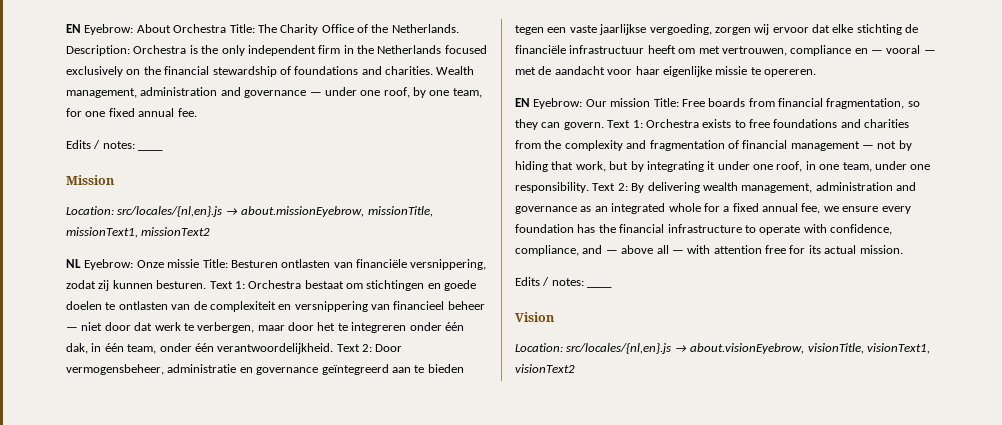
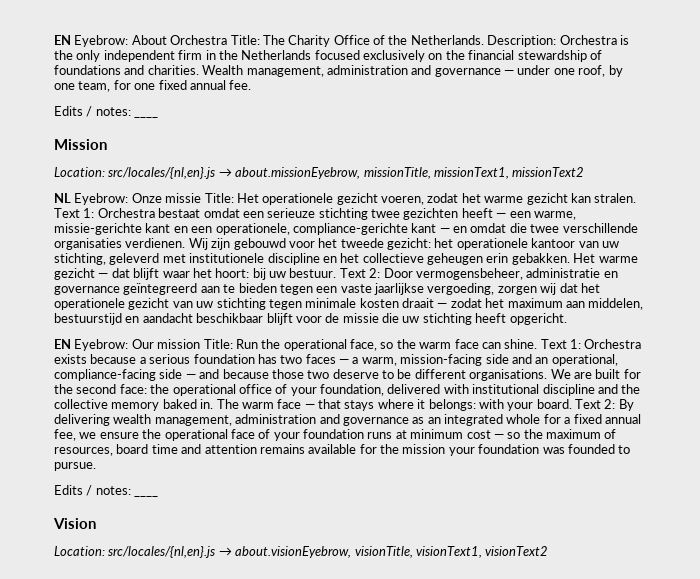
- NL Eyebrow: Onze missie Title: Besturen ontlasten van financiële versnippering, zodat zij kunnen besturen. Text 1: Orchestra bestaat om stichtingen en goede doelen te ontlasten van de complexiteit en versnippering van financieel beheer — niet door dat werk te verbergen, maar door het te integreren onder één dak, in één team, onder één verantwoordelijkheid.
+ NL Eyebrow: Onze missie Title: Het operationele gezicht voeren, zodat het warme gezicht kan stralen. Text 1: Orchestra bestaat omdat een serieuze stichting twee gezichten heeft — een warme, missie-gerichte kant en een operationele, compliance-gerichte kant — en omdat die twee verschillende organisaties verdienen. Wij zijn gebouwd voor het tweede gezicht: het operationele kantoor van uw stichting, geleverd met institutionele discipline en het collectieve geheugen erin gebakken. Het warme gezicht — dat blijft waar het hoort: bij uw bestuur.
- Text 2: Door vermogensbeheer, administratie en governance geïntegreerd aan te bieden tegen een vaste jaarlijkse vergoeding, zorgen wij ervoor dat elke stichting de financiële infrastructuur heeft om met vertrouwen, compliance en — vooral — met de aandacht voor haar eigenlijke missie te opereren.
+ Text 2: Door vermogensbeheer, administratie en governance geïntegreerd aan te bieden tegen een vaste jaarlijkse vergoeding, zorgen wij dat het operationele gezicht van uw stichting tegen minimale kosten draait — zodat het maximum aan middelen, bestuurstijd en aandacht beschikbaar blijft voor de missie die uw stichting heeft opgericht.
- EN Eyebrow: Our mission Title: Free boards from financial fragmentation, so they can govern. Text 1: Orchestra exists to free foundations and charities from the complexity and fragmentation of financial management — not by hiding that work, but by integrating it under one roof, in one team, under one responsibility.
+ EN Eyebrow: Our mission Title: Run the operational face, so the warm face can shine. Text 1: Orchestra exists because a serious foundation has two faces — a warm, mission-facing side and an operational, compliance-facing side — and because those two deserve to be different organisations. We are built for the second face: the operational office of your foundation, delivered with institutional discipline and the collective memory baked in. The warm face — that stays where it belongs: with your board.
- Text 2: By delivering wealth management, administration and governance as an integrated whole for a fixed annual fee, we ensure every foundation has the financial infrastructure to operate with confidence, compliance, and — above all — with attention free for its actual mission.
+ Text 2: By delivering wealth management, administration and governance as an integrated whole for a fixed annual fee, we ensure the operational face of your foundation runs at minimum cost — so the maximum of resources, board time and attention remains available for the mission your foundation was founded to pursue.

